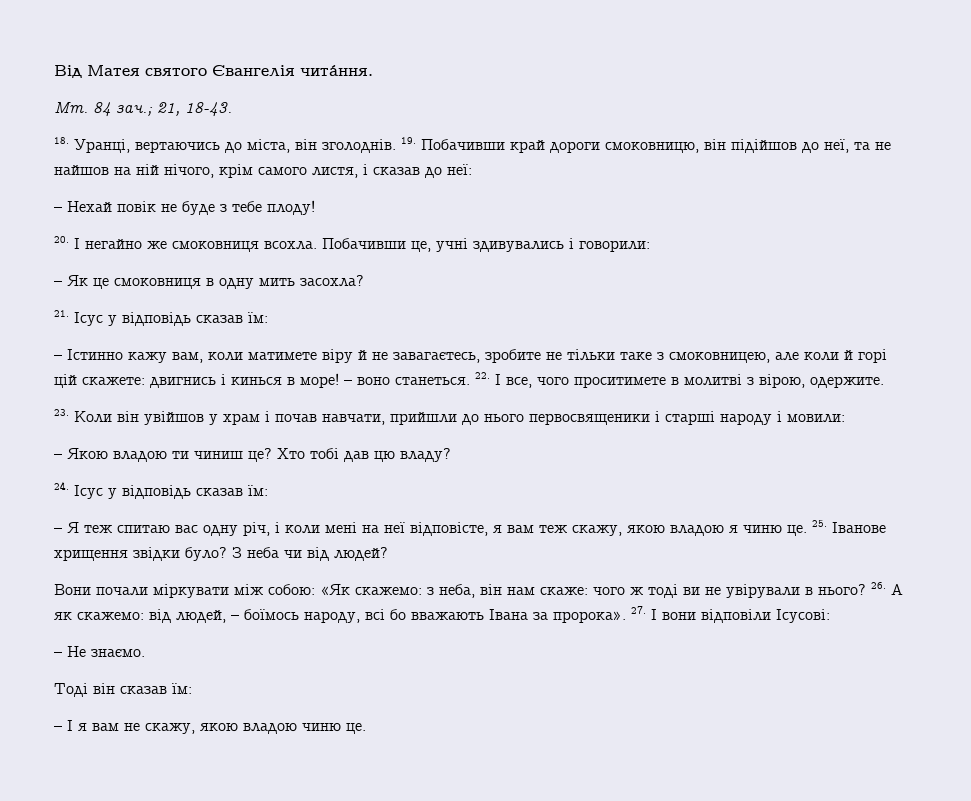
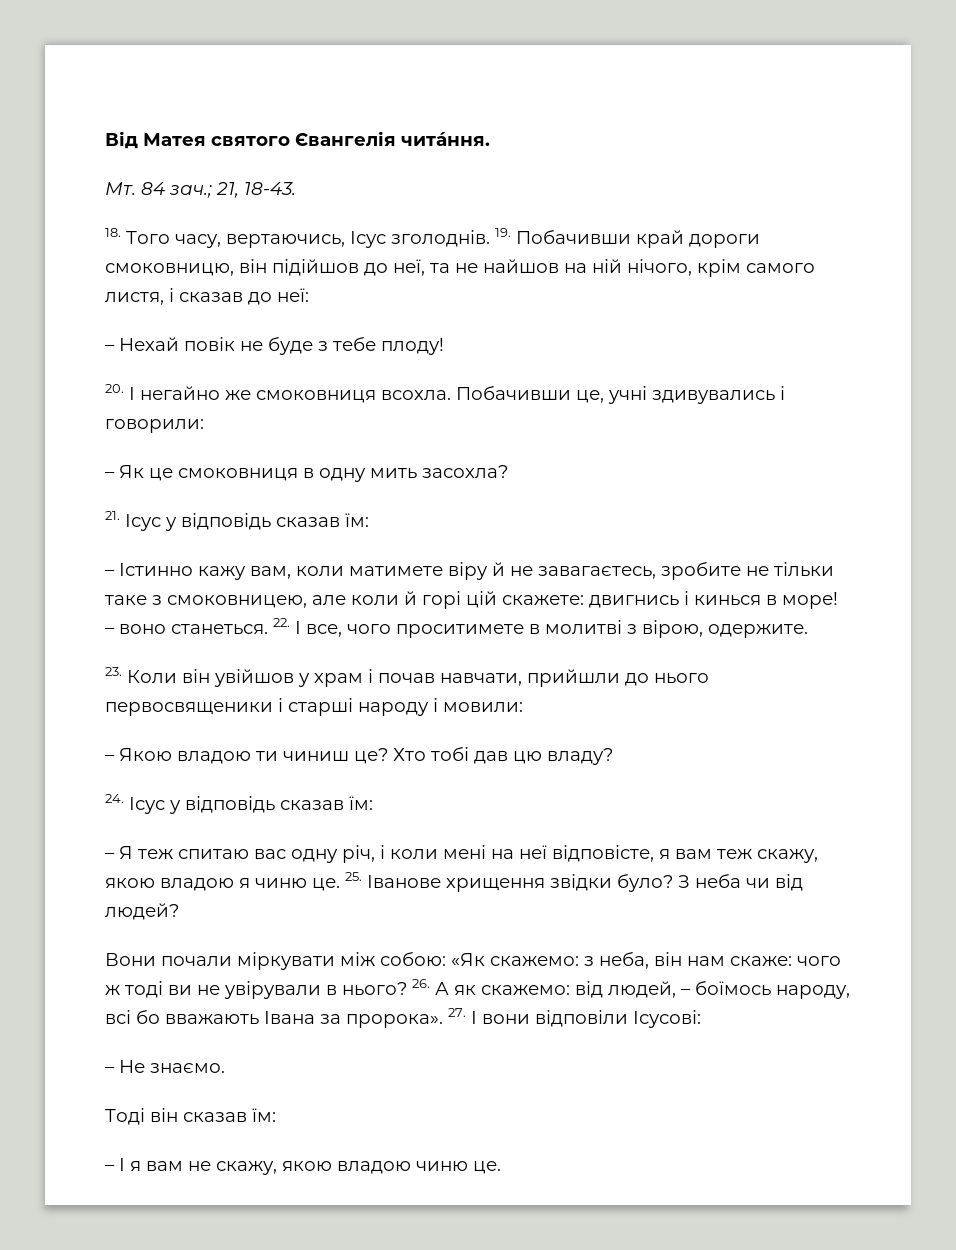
- 18. Уранці, вертаючись до міста, він зголоднів.
+ 18. Того часу, вертаючись, Ісус зголоднів.

